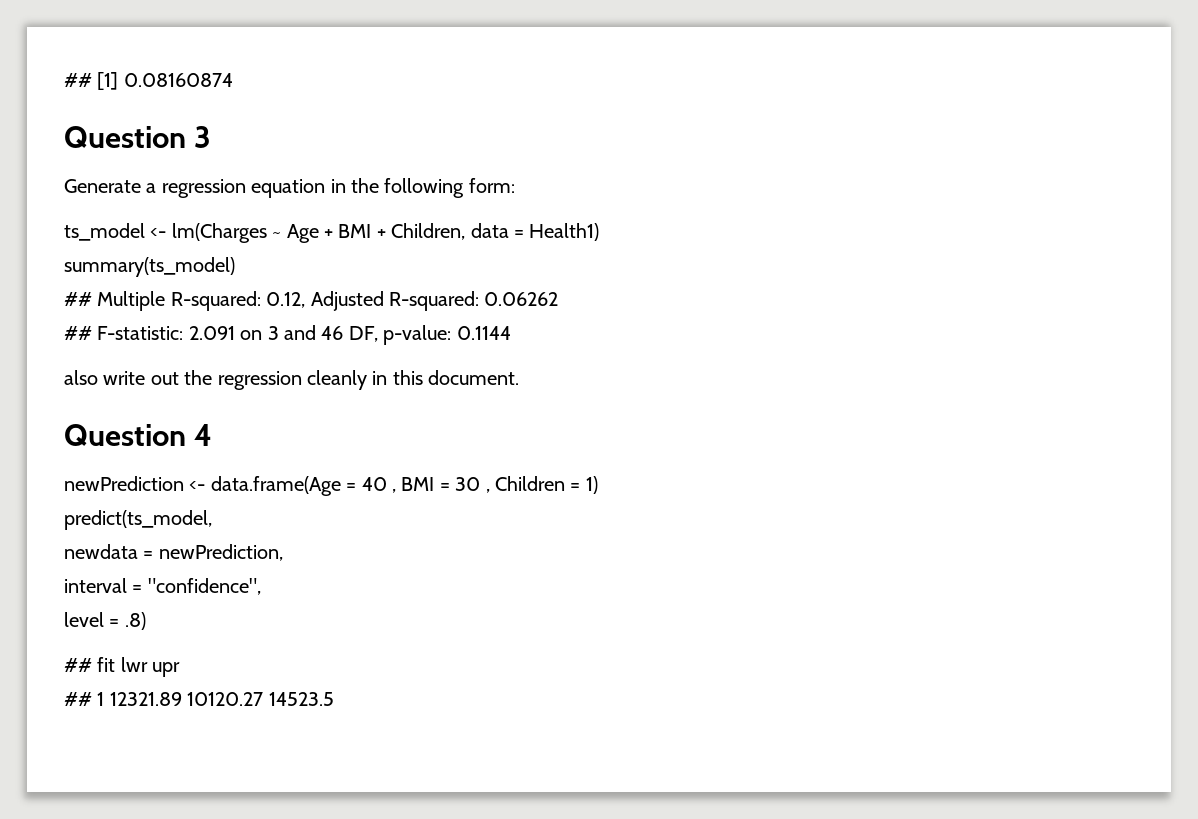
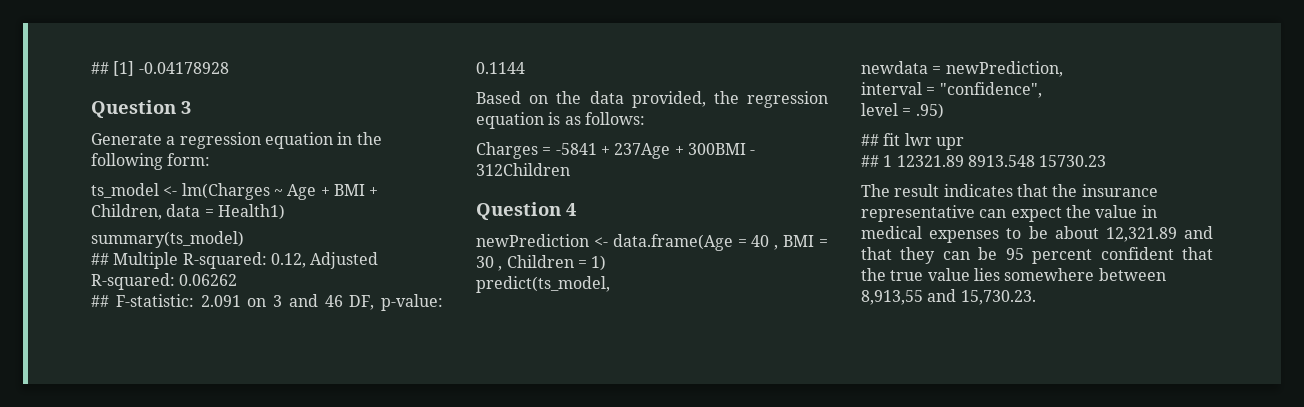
- ## [1] 0.08160874
+ ## [1] -0.04178928
- also write out the regression cleanly in this document.
+ Based on the data provided, the regression equation is as follows:
+ Charges = -5841 + 237Age + 300BMI - 312Children
- level = .8)
+ level = .95)
- ## 1 12321.89 10120.27 14523.5
+ ## 1 12321.89 8913.548 15730.23
+ The result indicates that the insurance representative can expect the value in medical expenses to be about 12,321.89 and that they can be 95 percent confident that the true value lies somewhere between 8,913,55 and 15,730.23.

